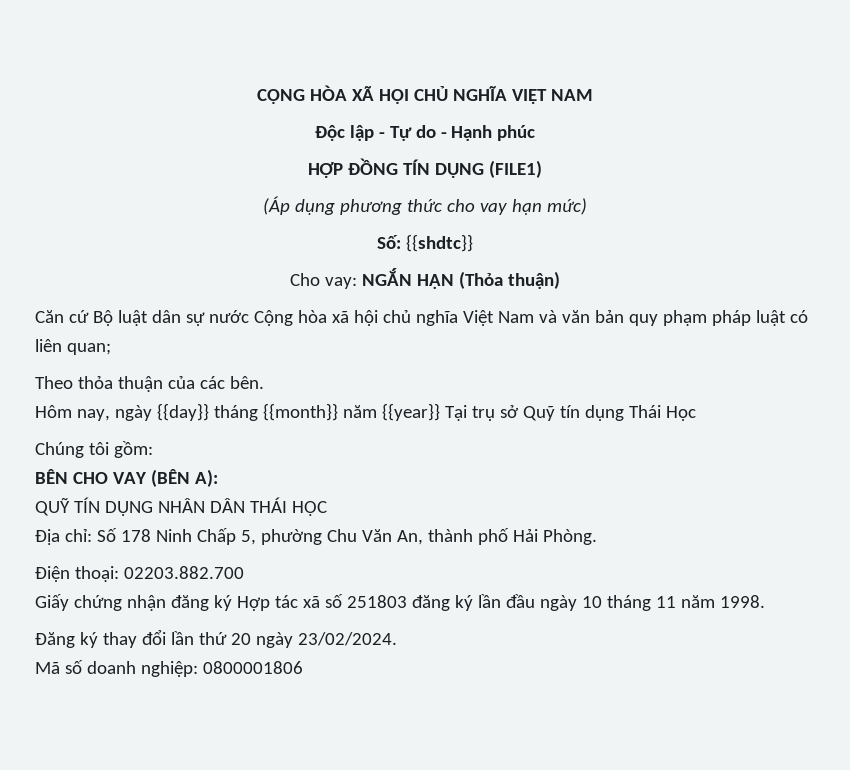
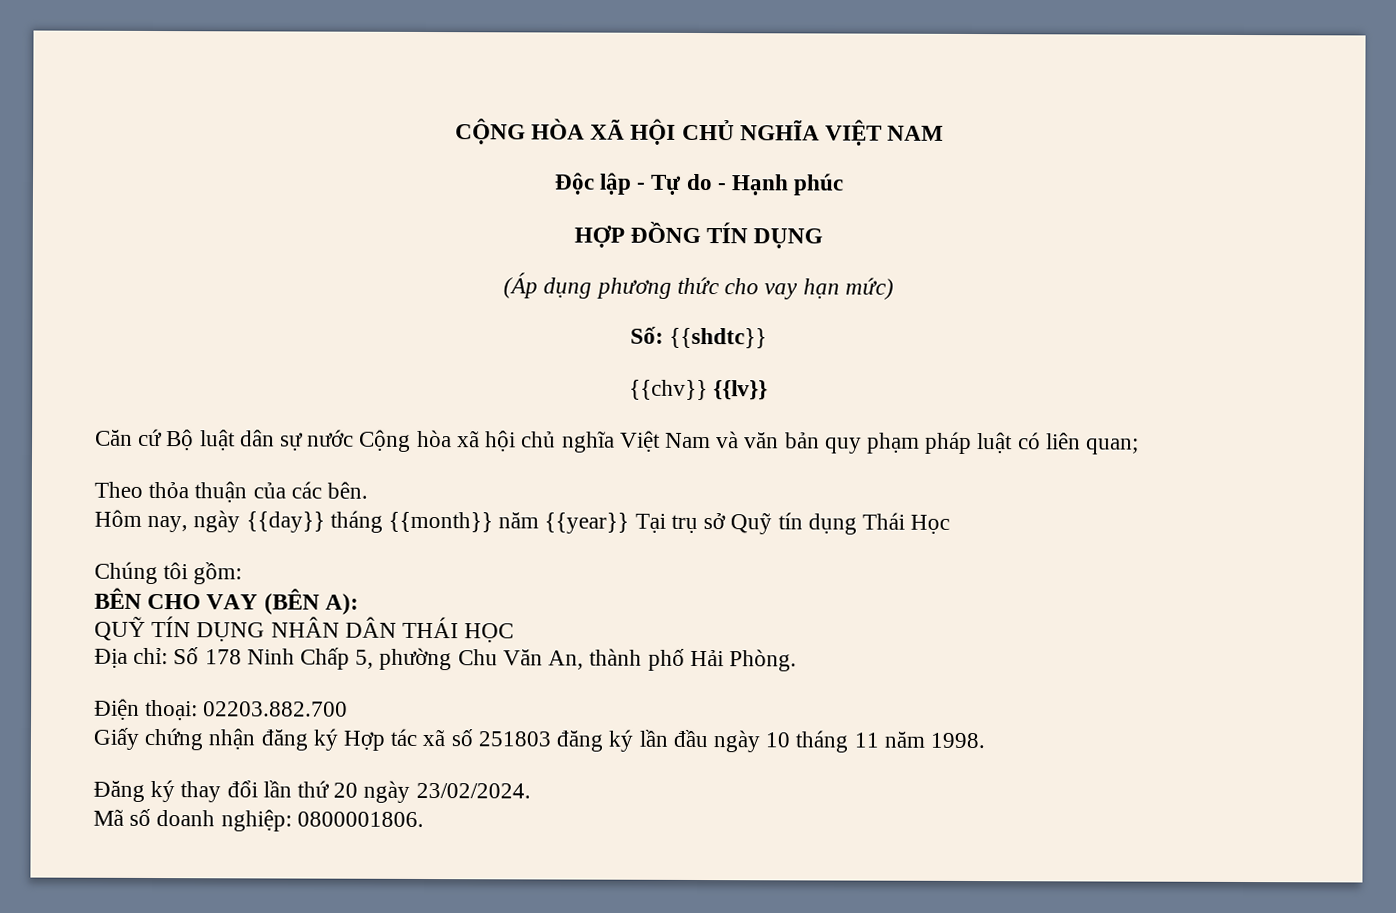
- HỢP ĐỒNG TÍN DỤNG (FILE1)
+ HỢP ĐỒNG TÍN DỤNG
- Cho vay: NGẮN HẠN (Thỏa thuận)
+ {{chv}} {{lv}}
- Mã số doanh nghiệp: 0800001806
+ Mã số doanh nghiệp: 0800001806.

